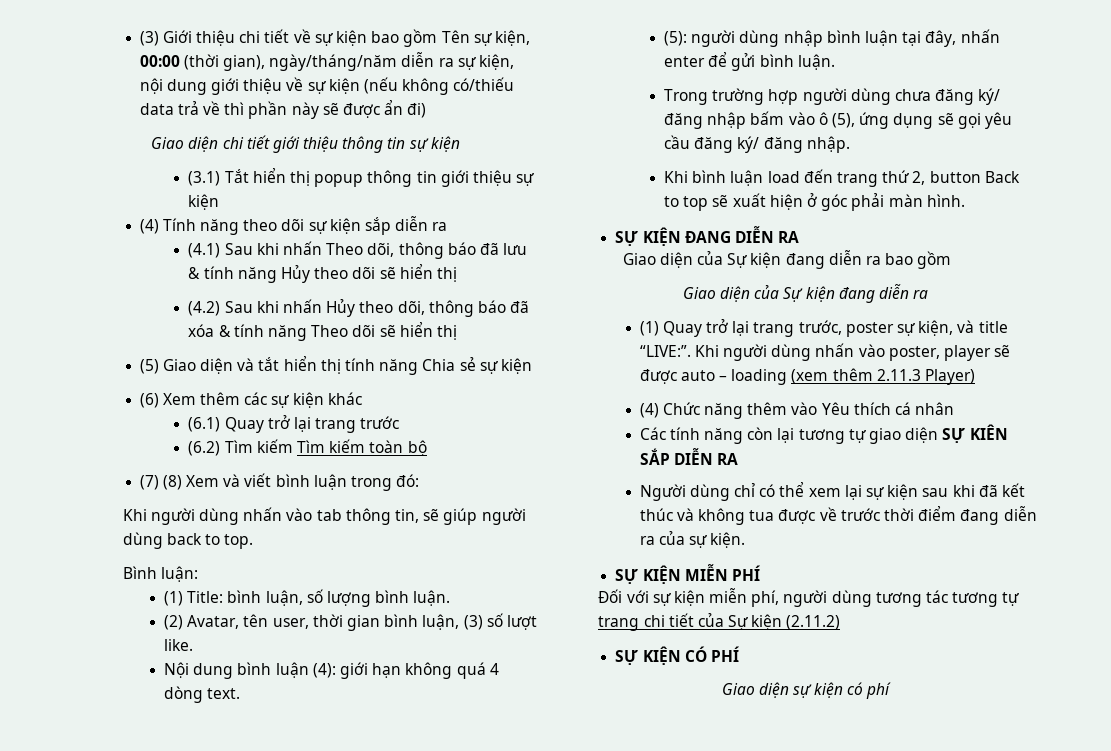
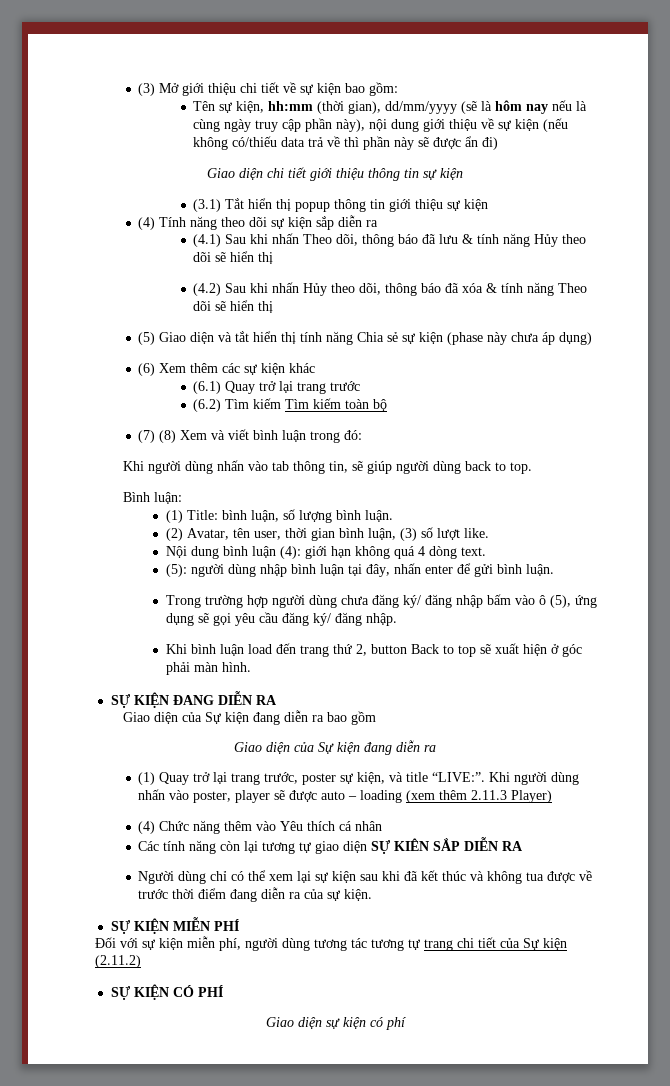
- (3) Giới thiệu chi tiết về sự kiện bao gồm Tên sự kiện, 00:00 (thời gian), ngày/tháng/năm diễn ra sự kiện, nội dung giới thiệu về sự kiện (nếu không có/thiếu data trả về thì phần này sẽ được ẩn đi)
+ (3) Mở giới thiệu chi tiết về sự kiện bao gồm:
+ Tên sự kiện, hh:mm (thời gian), dd/mm/yyyy (sẽ là hôm nay nếu là cùng ngày truy cập phần này), nội dung giới thiệu về sự kiện (nếu không có/thiếu data trả về thì phần này sẽ được ẩn đi)
- (5) Giao diện và tắt hiển thị tính năng Chia sẻ sự kiện
+ (5) Giao diện và tắt hiển thị tính năng Chia sẻ sự kiện (phase này chưa áp dụng)

